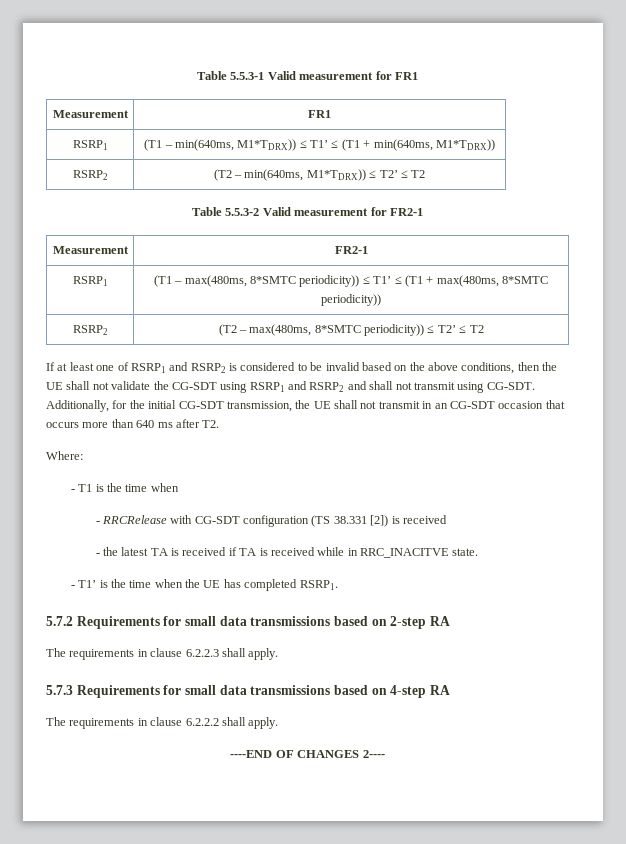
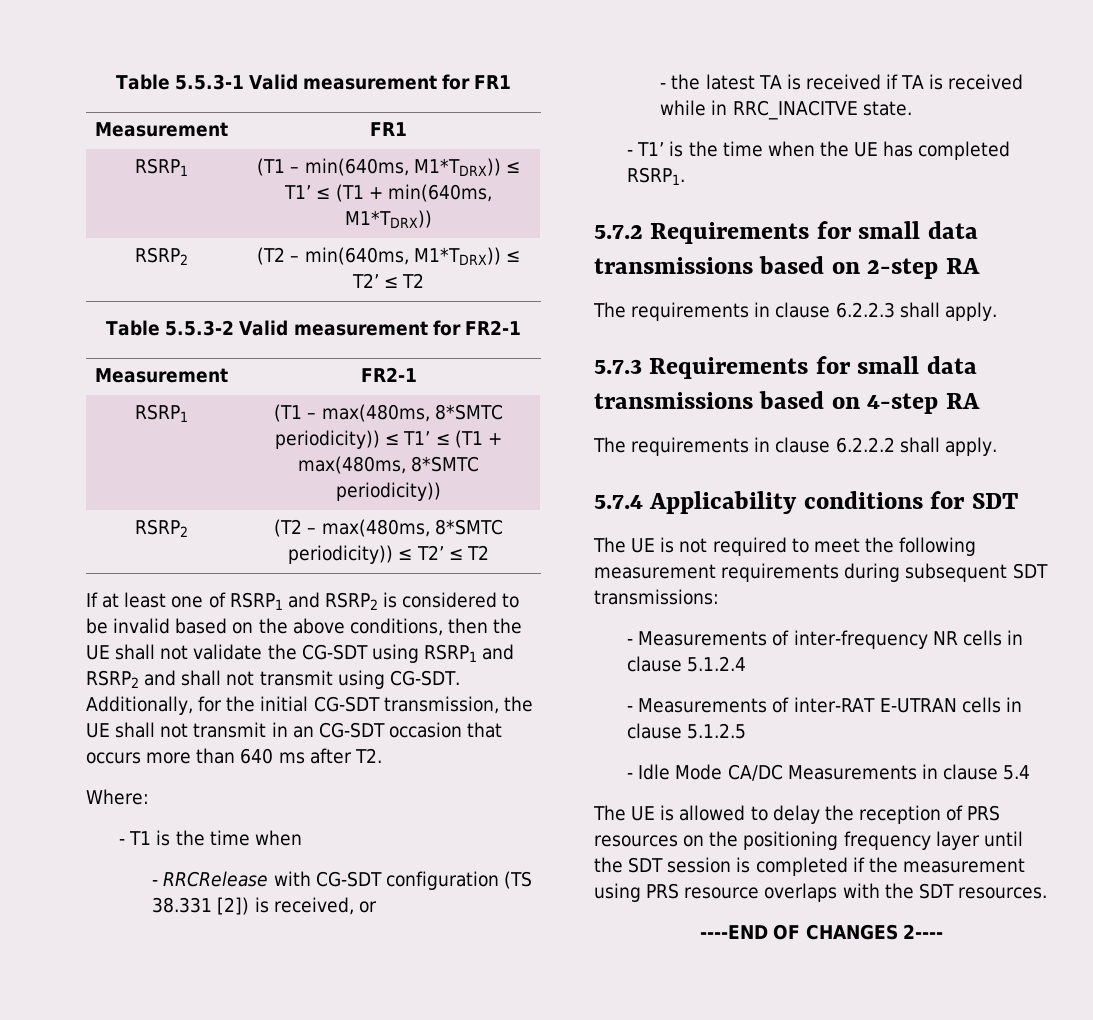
- - RRCRelease with CG-SDT configuration (TS 38.331 [2]) is received
+ - RRCRelease with CG-SDT configuration (TS 38.331 [2]) is received, or
+ 5.7.4 Applicability conditions for SDT
+ The UE is not required to meet the following measurement requirements during subsequent SDT transmissions:
+ - Measurements of inter-frequency NR cells in clause 5.1.2.4
+ - Measurements of inter-RAT E-UTRAN cells in clause 5.1.2.5
+ - Idle Mode CA/DC Measurements in clause 5.4
+ The UE is allowed to delay the reception of PRS resources on the positioning frequency layer until the SDT session is completed if the measurement using PRS resource overlaps with the SDT resources.

